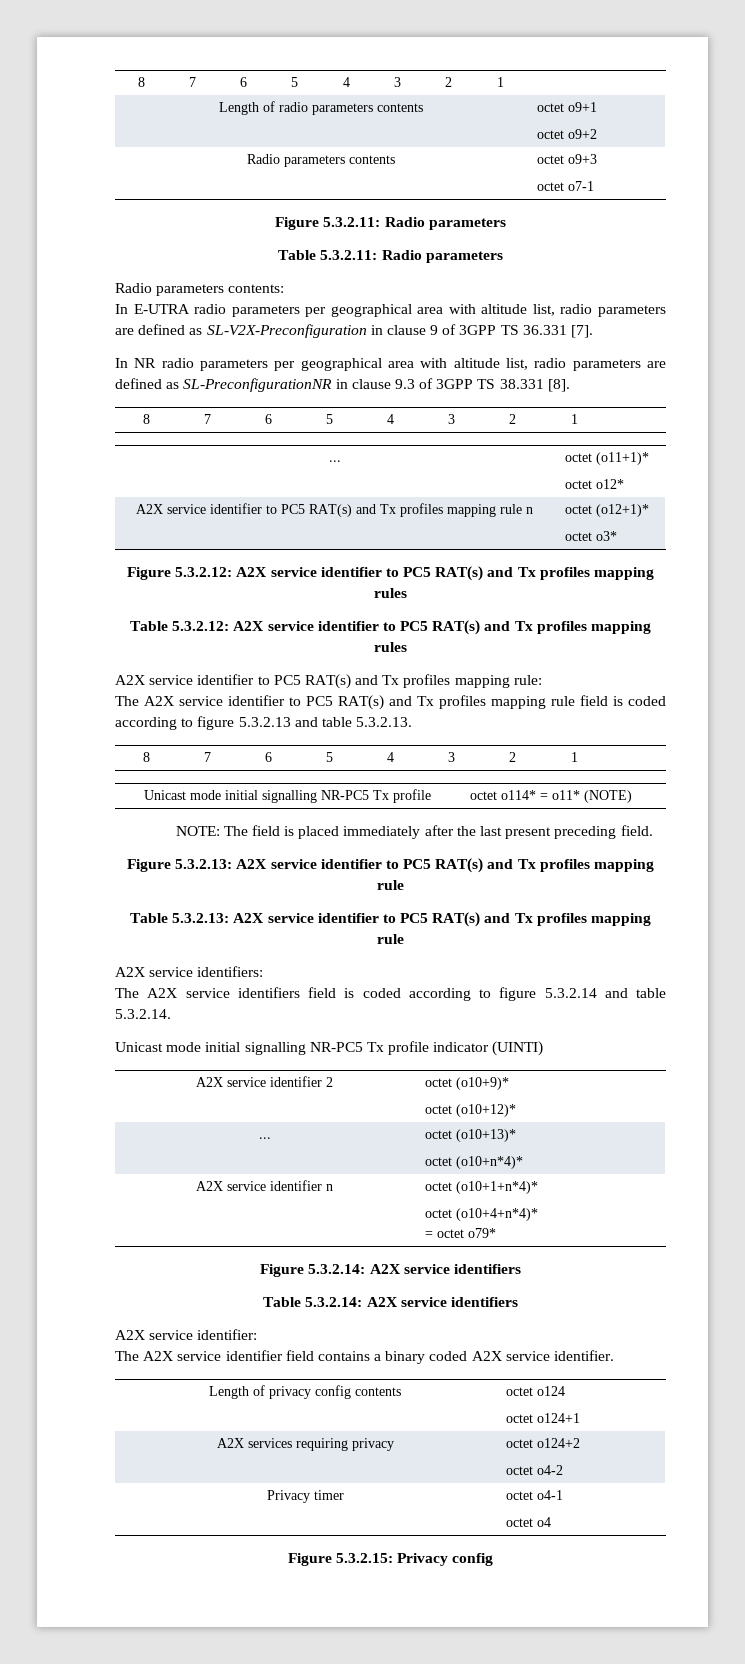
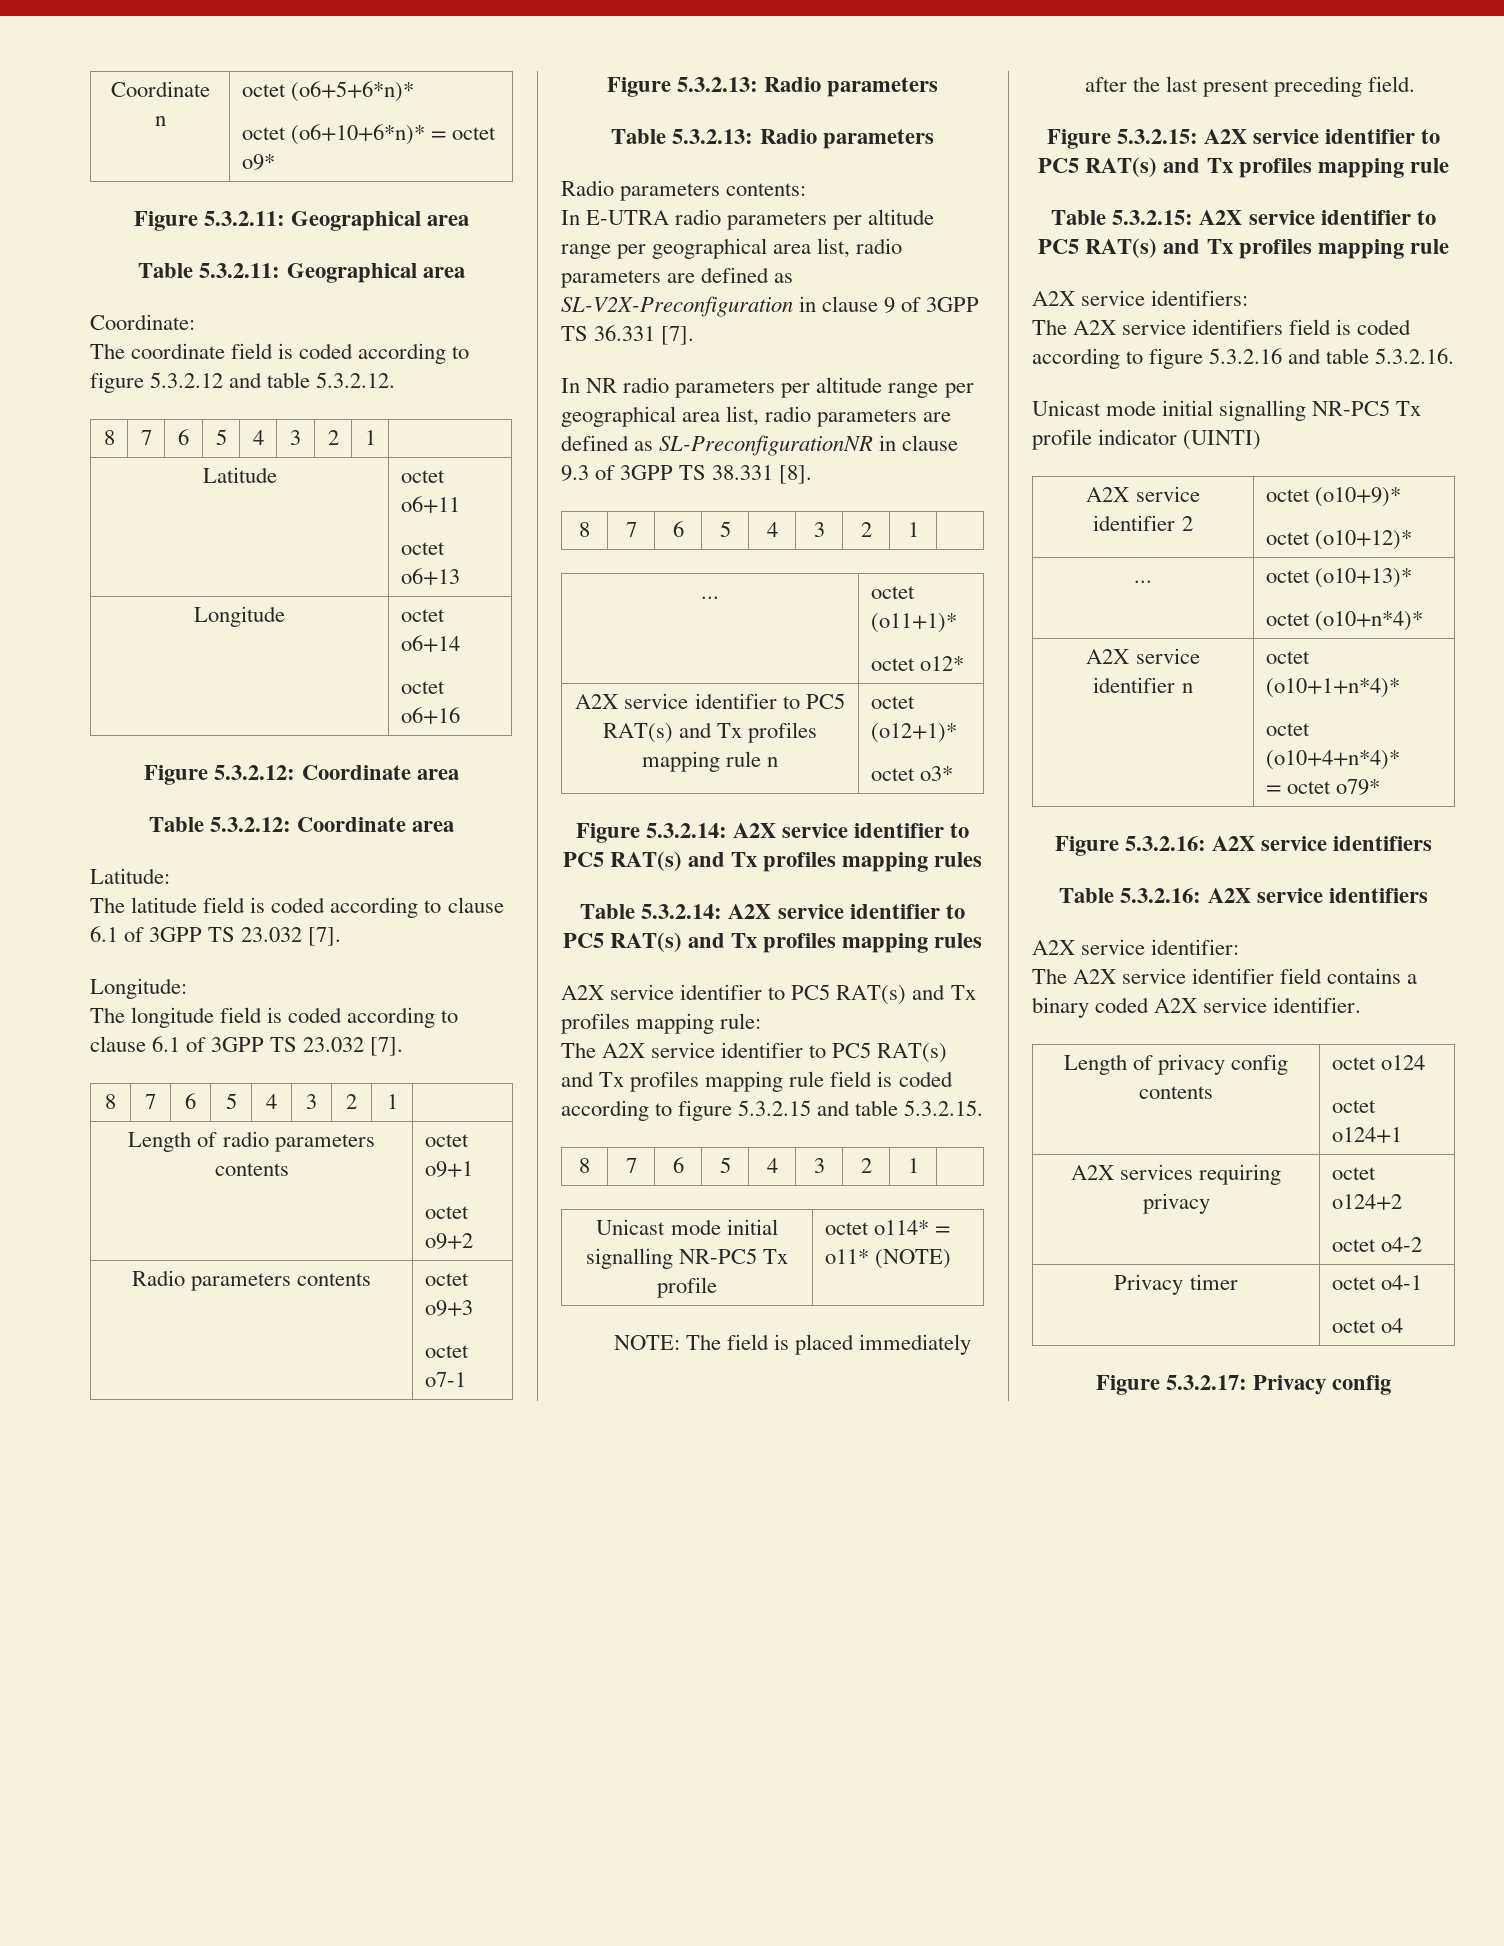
+ Coordinate n | octet (o6+5+6*n)*
+ octet (o6+10+6*n)* = octet o9*
+ Figure 5.3.2.11: Geographical area
+ Table 5.3.2.11: Geographical area
+ Coordinate:
+ The coordinate field is coded according to figure 5.3.2.12 and table 5.3.2.12.
+ 8 | 7 | 6 | 5 | 4 | 3 | 2 | 1 |
+ Latitude | octet o6+11
+ octet o6+13
+ Longitude | octet o6+14
+ octet o6+16
+ Figure 5.3.2.12: Coordinate area
+ Table 5.3.2.12: Coordinate area
+ Latitude:
+ The latitude field is coded according to clause 6.1 of 3GPP TS 23.032 [7].
+ Longitude:
+ The longitude field is coded according to clause 6.1 of 3GPP TS 23.032 [7].
- Figure 5.3.2.11: Radio parameters
+ Figure 5.3.2.13: Radio parameters
- Table 5.3.2.11: Radio parameters
+ Table 5.3.2.13: Radio parameters
- In E-UTRA radio parameters per geographical area with altitude list, radio parameters are defined as SL-V2X-Preconfiguration in clause 9 of 3GPP TS 36.331 [7].
+ In E-UTRA radio parameters per altitude range per geographical area list, radio parameters are defined as SL-V2X-Preconfiguration in clause 9 of 3GPP TS 36.331 [7].
- In NR radio parameters per geographical area with altitude list, radio parameters are defined as SL-PreconfigurationNR in clause 9.3 of 3GPP TS 38.331 [8].
+ In NR radio parameters per altitude range per geographical area list, radio parameters are defined as SL-PreconfigurationNR in clause 9.3 of 3GPP TS 38.331 [8].
- Figure 5.3.2.12: A2X service identifier to PC5 RAT(s) and Tx profiles mapping rules
+ Figure 5.3.2.14: A2X service identifier to PC5 RAT(s) and Tx profiles mapping rules
- Table 5.3.2.12: A2X service identifier to PC5 RAT(s) and Tx profiles mapping rules
+ Table 5.3.2.14: A2X service identifier to PC5 RAT(s) and Tx profiles mapping rules
- The A2X service identifier to PC5 RAT(s) and Tx profiles mapping rule field is coded according to figure 5.3.2.13 and table 5.3.2.13.
+ The A2X service identifier to PC5 RAT(s) and Tx profiles mapping rule field is coded according to figure 5.3.2.15 and table 5.3.2.15.
- Figure 5.3.2.13: A2X service identifier to PC5 RAT(s) and Tx profiles mapping rule
+ Figure 5.3.2.15: A2X service identifier to PC5 RAT(s) and Tx profiles mapping rule
- Table 5.3.2.13: A2X service identifier to PC5 RAT(s) and Tx profiles mapping rule
+ Table 5.3.2.15: A2X service identifier to PC5 RAT(s) and Tx profiles mapping rule
- The A2X service identifiers field is coded according to figure 5.3.2.14 and table 5.3.2.14.
+ The A2X service identifiers field is coded according to figure 5.3.2.16 and table 5.3.2.16.
- Figure 5.3.2.14: A2X service identifiers
+ Figure 5.3.2.16: A2X service identifiers
- Table 5.3.2.14: A2X service identifiers
+ Table 5.3.2.16: A2X service identifiers
- Figure 5.3.2.15: Privacy config
+ Figure 5.3.2.17: Privacy config

